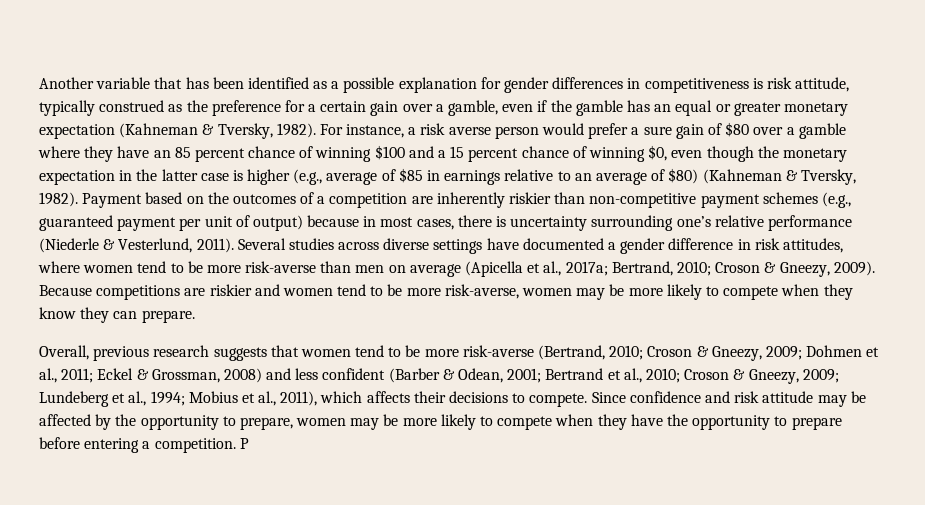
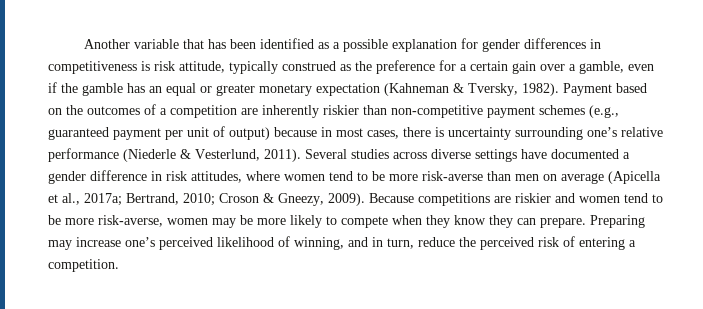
- For instance, a risk averse person would prefer a sure gain of $80 over a gamble where they have an 85 percent chance of winning $100 and a 15 percent chance of winning $0, even though the monetary expectation in the latter case is higher (e.g., average of $85 in earnings relative to an average of $80) (Kahneman & Tversky, 1982).
- Because competitions are riskier and women tend to be more risk-averse, women may be more likely to compete when they know they can prepare.
- Overall, previous research suggests that women tend to be more risk-averse (Bertrand, 2010; Croson & Gneezy, 2009; Dohmen et al., 2011; Eckel & Grossman, 2008) and less confident (Barber & Odean, 2001; Bertrand et al., 2010; Croson & Gneezy, 2009; Lundeberg et al., 1994; Mobius et al., 2011), which affects their decisions to compete. Since confidence and risk attitude may be affected by the opportunity to prepare, women may be more likely to compete when they have the opportunity to prepare before entering a competition. P
+ Because competitions are riskier and women tend to be more risk-averse, women may be more likely to compete when they know they can prepare. Preparing may increase one’s perceived likelihood of winning, and in turn, reduce the perceived risk of entering a competition.

